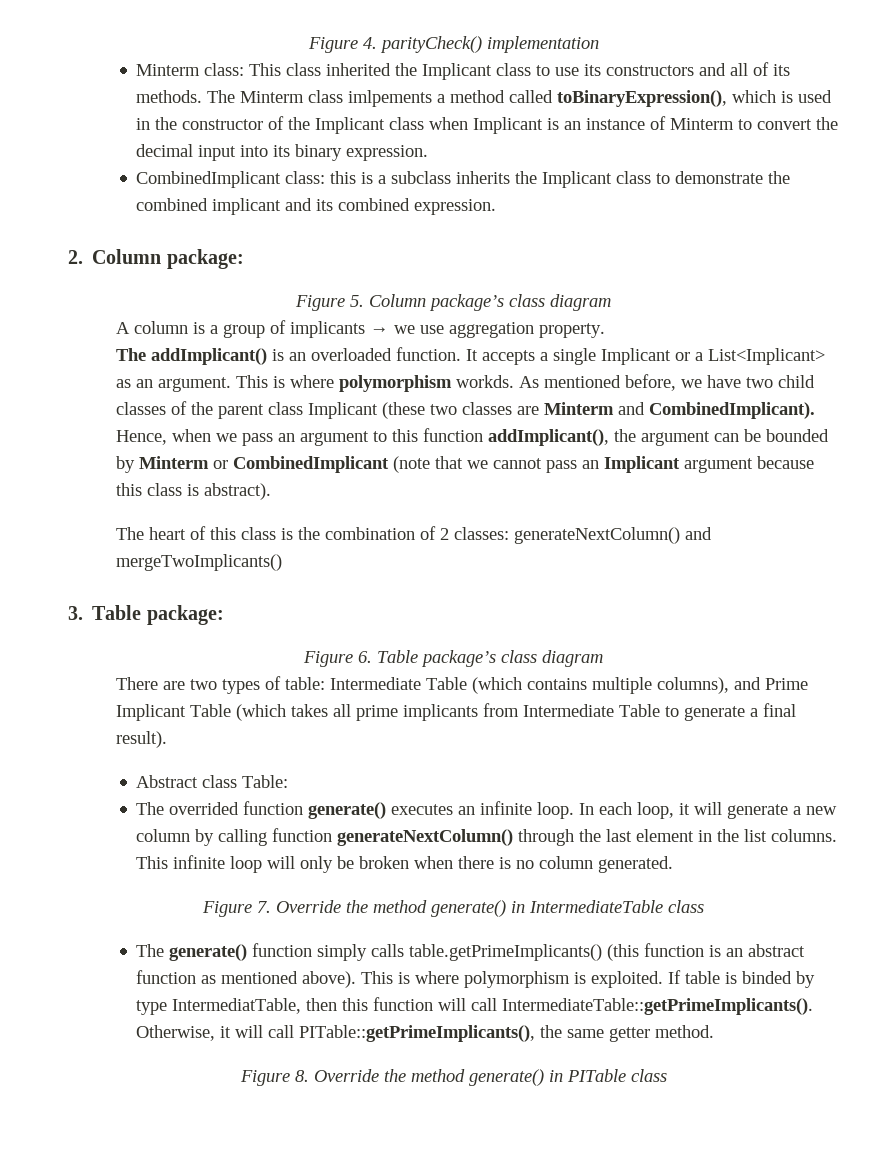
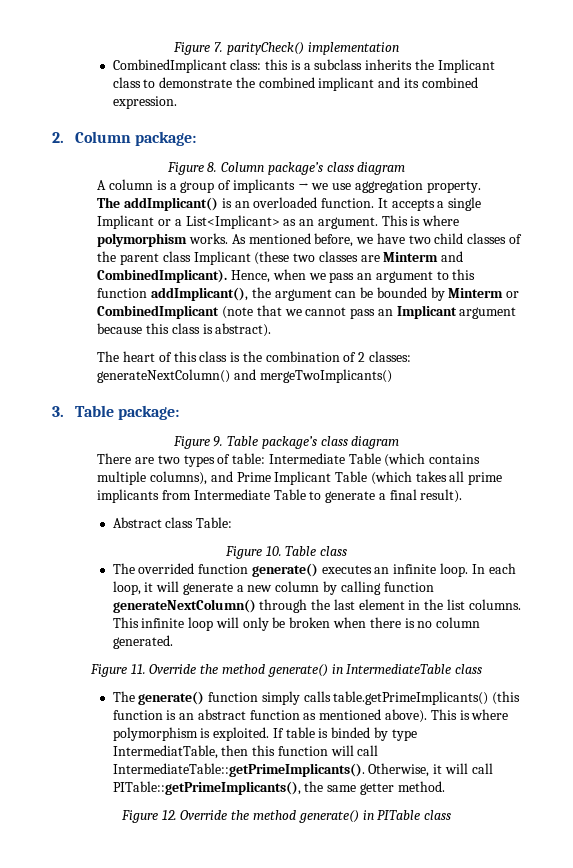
- Figure 4. parityCheck() implementation
+ Figure 7. parityCheck() implementation
- Minterm class: This class inherited the Implicant class to use its constructors and all of its methods. The Minterm class imlpements a method called toBinaryExpression(), which is used in the constructor of the Implicant class when Implicant is an instance of Minterm to convert the decimal input into its binary expression.
- Figure 5. Column package’s class diagram
+ Figure 8. Column package’s class diagram
- This is where polymorphism workds.
+ This is where polymorphism works.
- Figure 6. Table package’s class diagram
+ Figure 9. Table package’s class diagram
+ Figure 10. Table class
- Figure 7. Override the method generate() in IntermediateTable class
+ Figure 11. Override the method generate() in IntermediateTable class
- Figure 8. Override the method generate() in PITable class
+ Figure 12. Override the method generate() in PITable class

